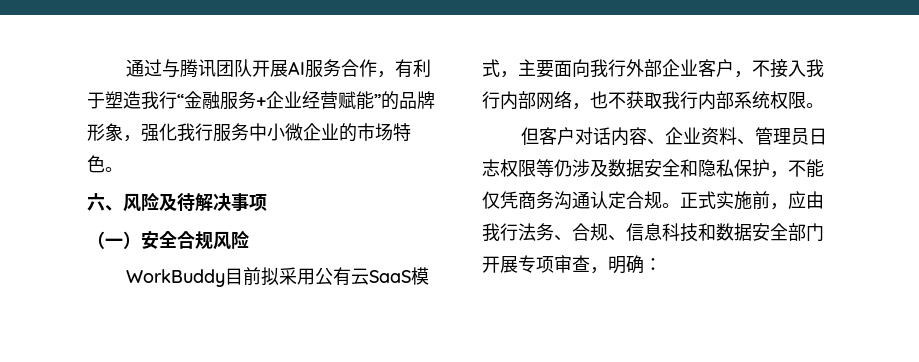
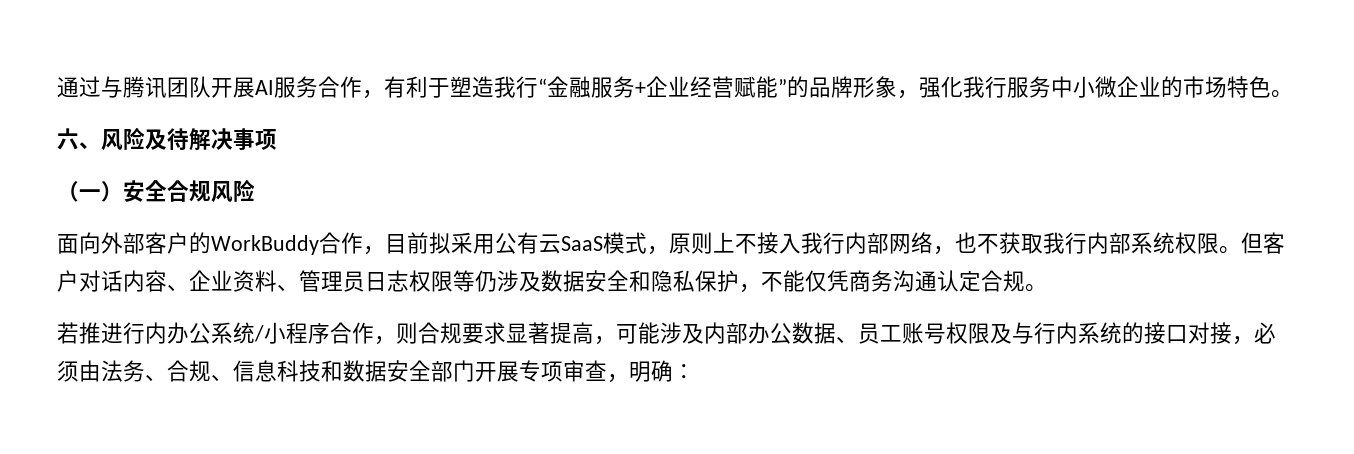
- WorkBuddy目前拟采用公有云SaaS模式，主要面向我行外部企业客户，不接入我行内部网络，也不获取我行内部系统权限。
- 但客户对话内容、企业资料、管理员日志权限等仍涉及数据安全和隐私保护，不能仅凭商务沟通认定合规。正式实施前，应由我行法务、合规、信息科技和数据安全部门开展专项审查，明确：
+ 面向外部客户的WorkBuddy合作，目前拟采用公有云SaaS模式，原则上不接入我行内部网络，也不获取我行内部系统权限。但客户对话内容、企业资料、管理员日志权限等仍涉及数据安全和隐私保护，不能仅凭商务沟通认定合规。
+ 若推进行内办公系统/小程序合作，则合规要求显著提高，可能涉及内部办公数据、员工账号权限及与行内系统的接口对接，必须由法务、合规、信息科技和数据安全部门开展专项审查，明确：

